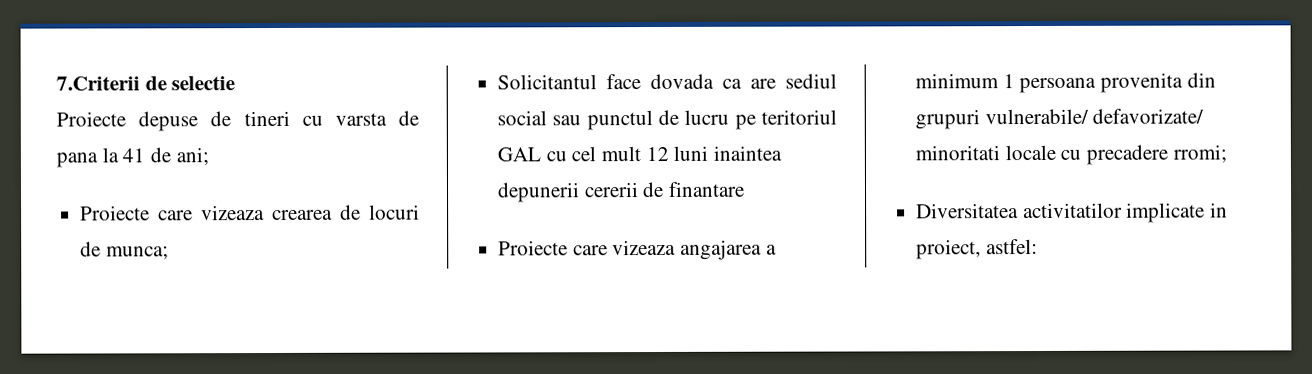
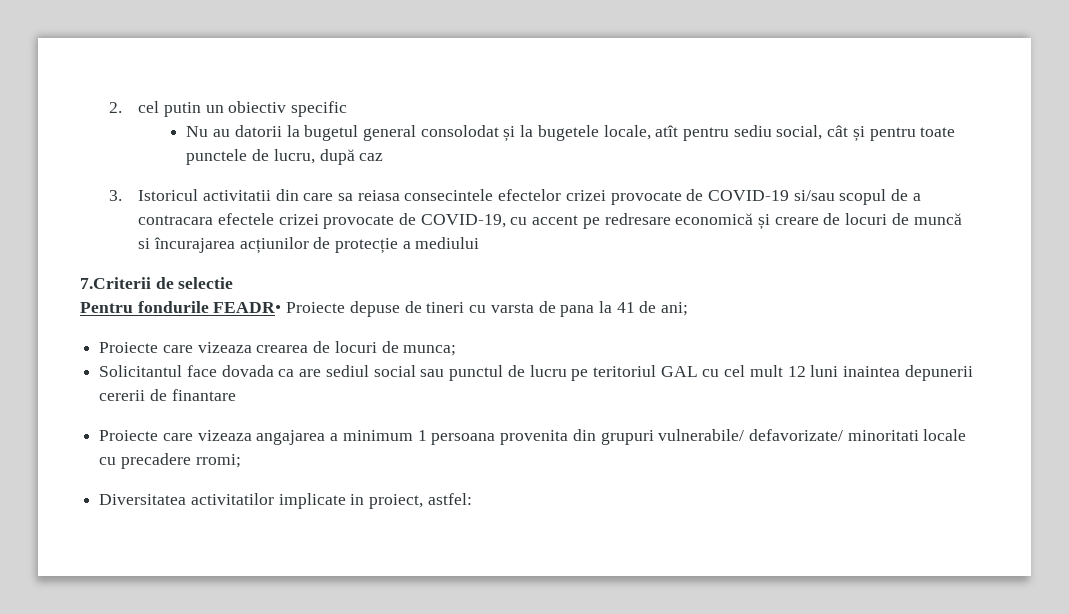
+ 2. cel putin un obiectiv specific
+ Nu au datorii la bugetul general consolodat și la bugetele locale, atît pentru sediu social, cât și pentru toate punctele de lucru, după caz
+ 3. Istoricul activitatii din care sa reiasa consecintele efectelor crizei provocate de COVID-19 si/sau scopul de a contracara efectele crizei provocate de COVID-19, cu accent pe redresare economică și creare de locuri de muncă si încurajarea acțiunilor de protecție a mediului
- Proiecte depuse de tineri cu varsta de pana la 41 de ani;
+ Pentru fondurile FEADR• Proiecte depuse de tineri cu varsta de pana la 41 de ani;

